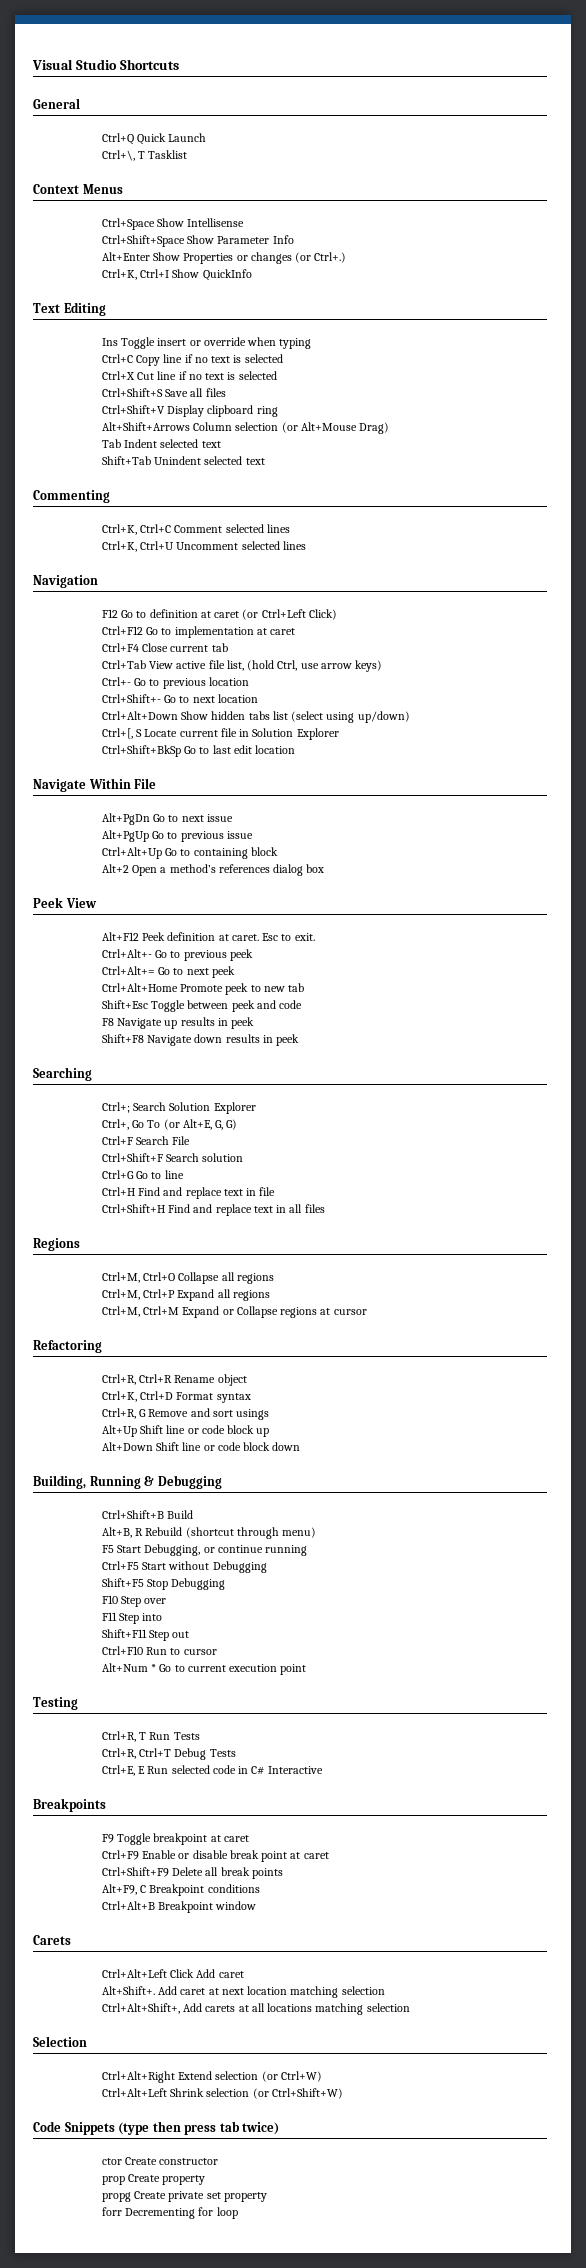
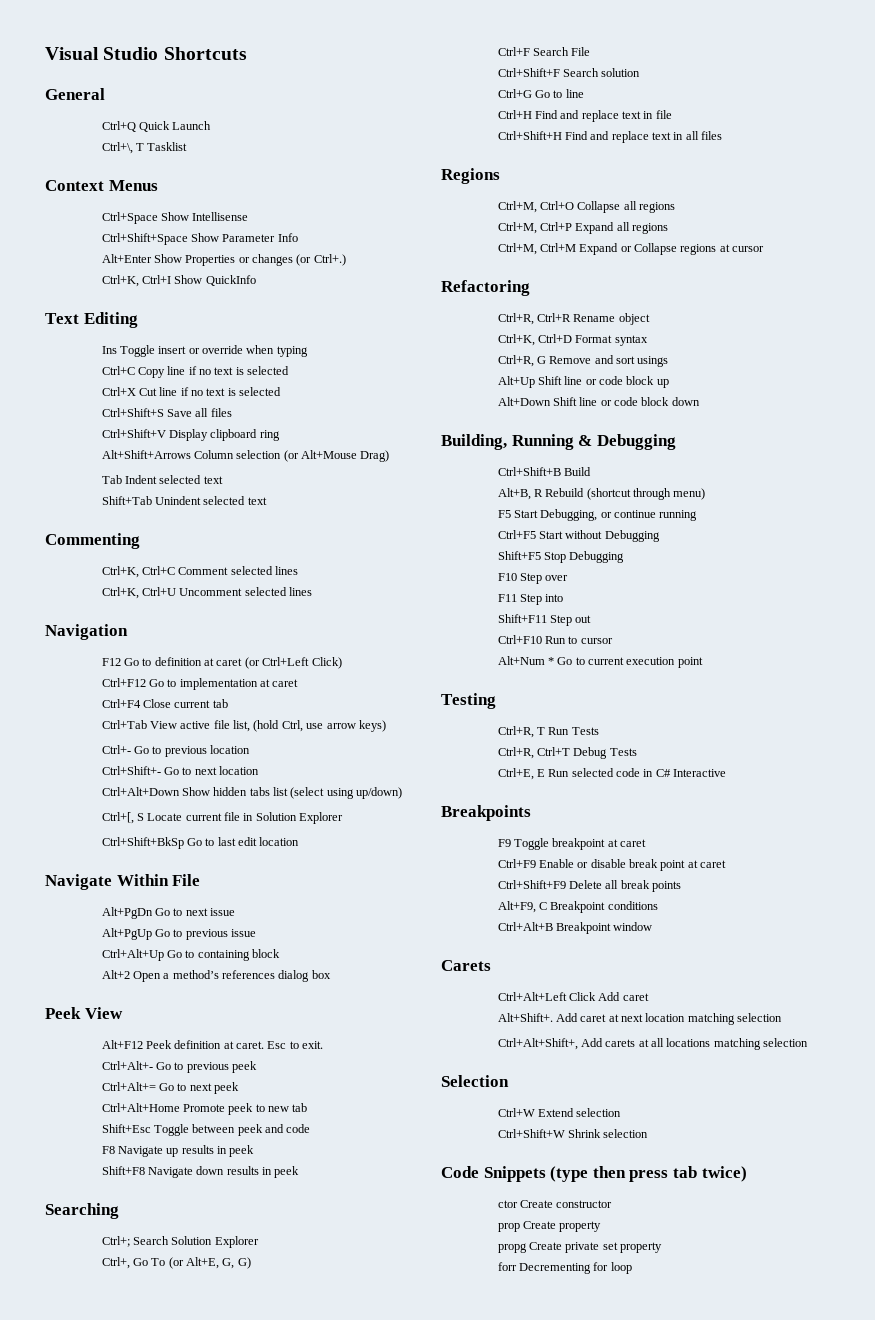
- Ctrl+Alt+Right Extend selection (or Ctrl+W)
- Ctrl+Alt+Left Shrink selection (or Ctrl+Shift+W)
+ Ctrl+W Extend selection
+ Ctrl+Shift+W Shrink selection

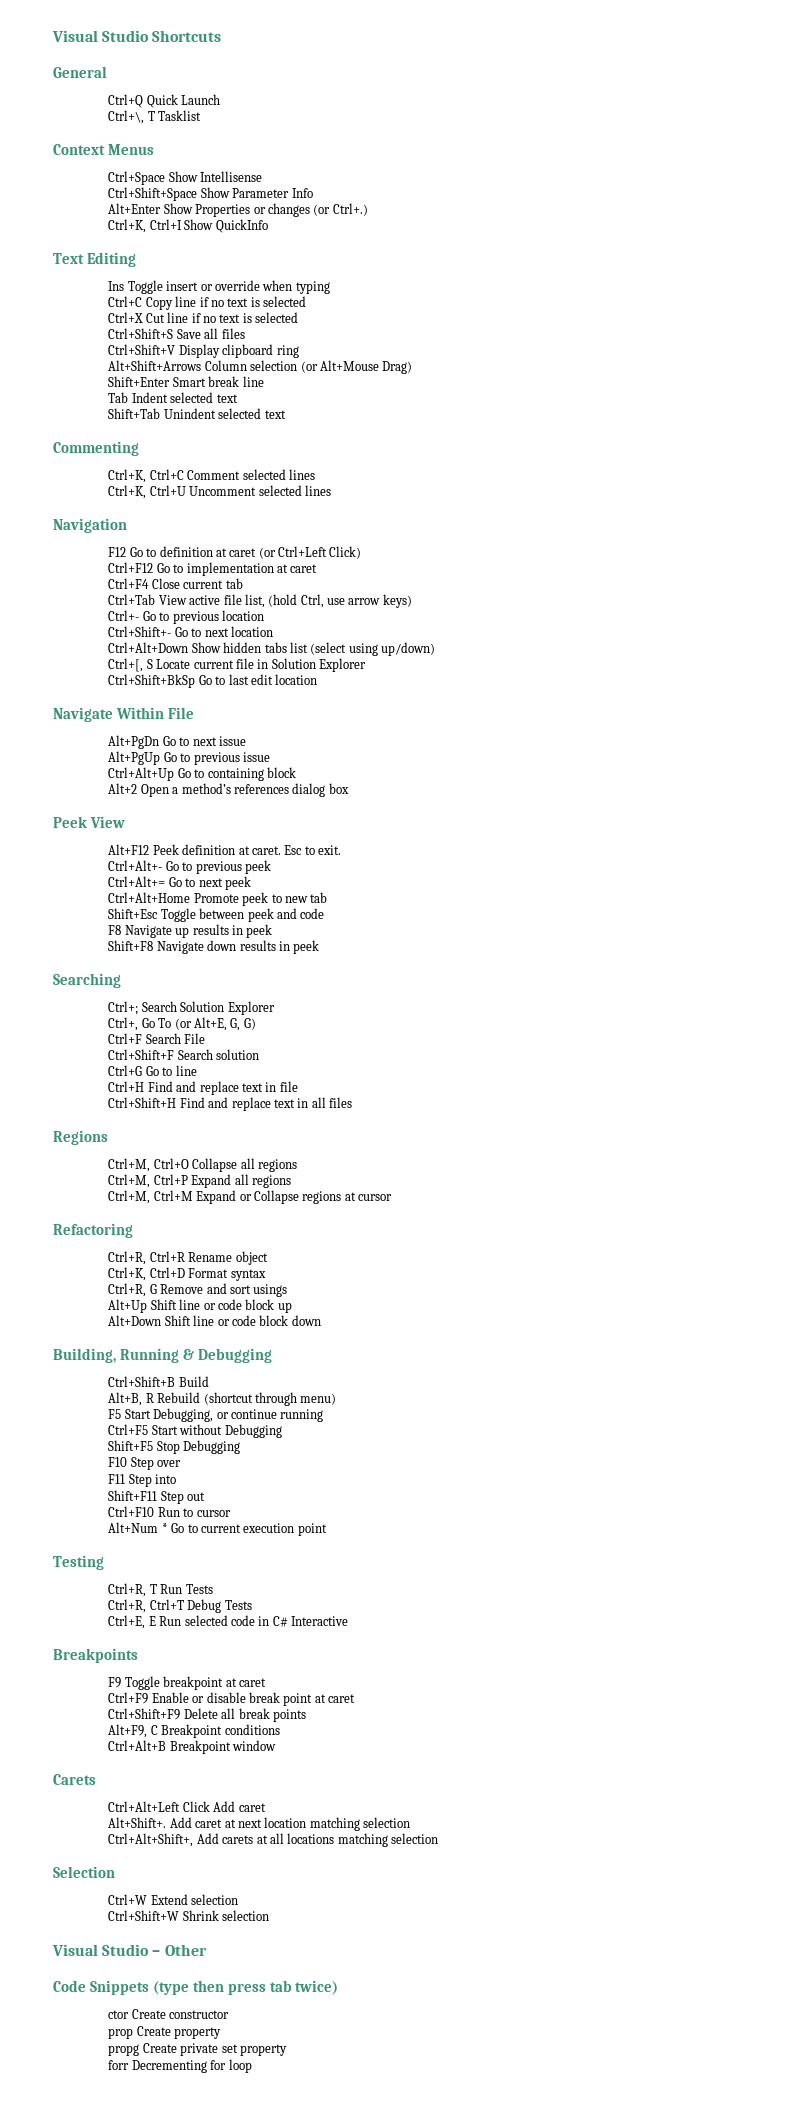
+ Shift+Enter Smart break line
+ Visual Studio – Other

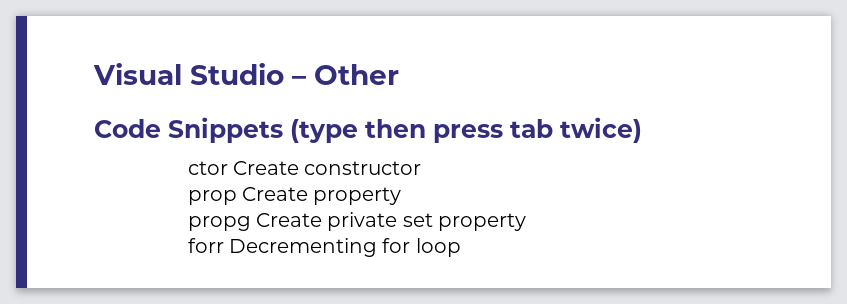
- Visual Studio Shortcuts
- General
- Ctrl+Q Quick Launch
- Ctrl+\, T Tasklist
- Context Menus
- Ctrl+Space Show Intellisense
- Ctrl+Shift+Space Show Parameter Info
- Alt+Enter Show Properties or changes (or Ctrl+.)
- Ctrl+K, Ctrl+I Show QuickInfo
- Text Editing
- Ins Toggle insert or override when typing
- Ctrl+C Copy line if no text is selected
- Ctrl+X Cut line if no text is selected
- Ctrl+Shift+S Save all files
- Ctrl+Shift+V Display clipboard ring
- Alt+Shift+Arrows Column selection (or Alt+Mouse Drag)
- Shift+Enter Smart break line
- Tab Indent selected text
- Shift+Tab Unindent selected text
- Commenting
- Ctrl+K, Ctrl+C Comment selected lines
- Ctrl+K, Ctrl+U Uncomment selected lines
- Navigation
- F12 Go to definition at caret (or Ctrl+Left Click)
- Ctrl+F12 Go to implementation at caret
- Ctrl+F4 Close current tab
- Ctrl+Tab View active file list, (hold Ctrl, use arrow keys)
- Ctrl+- Go to previous location
- Ctrl+Shift+- Go to next location
- Ctrl+Alt+Down Show hidden tabs list (select using up/down)
- Ctrl+[, S Locate current file in Solution Explorer
- Ctrl+Shift+BkSp Go to last edit location
- Navigate Within File
- Alt+PgDn Go to next issue
- Alt+PgUp Go to previous issue
- Ctrl+Alt+Up Go to containing block
- Alt+2 Open a method’s references dialog box
- Peek View
- Alt+F12 Peek definition at caret. Esc to exit.
- Ctrl+Alt+- Go to previous peek
- Ctrl+Alt+= Go to next peek
- Ctrl+Alt+Home Promote peek to new tab
- Shift+Esc Toggle between peek and code
- F8 Navigate up results in peek
- Shift+F8 Navigate down results in peek
- Searching
- Ctrl+; Search Solution Explorer
- Ctrl+, Go To (or Alt+E, G, G)
- Ctrl+F Search File
- Ctrl+Shift+F Search solution
- Ctrl+G Go to line
- Ctrl+H Find and replace text in file
- Ctrl+Shift+H Find and replace text in all files
- Regions
- Ctrl+M, Ctrl+O Collapse all regions
- Ctrl+M, Ctrl+P Expand all regions
- Ctrl+M, Ctrl+M Expand or Collapse regions at cursor
- Refactoring
- Ctrl+R, Ctrl+R Rename object
- Ctrl+K, Ctrl+D Format syntax
- Ctrl+R, G Remove and sort usings
- Alt+Up Shift line or code block up
- Alt+Down Shift line or code block down
- Building, Running & Debugging
- Ctrl+Shift+B Build
- Alt+B, R Rebuild (shortcut through menu)
- F5 Start Debugging, or continue running
- Ctrl+F5 Start without Debugging
- Shift+F5 Stop Debugging
- F10 Step over
- F11 Step into
- Shift+F11 Step out
- Ctrl+F10 Run to cursor
- Alt+Num * Go to current execution point
- Testing
- Ctrl+R, T Run Tests
- Ctrl+R, Ctrl+T Debug Tests
- Ctrl+E, E Run selected code in C# Interactive
- Breakpoints
- F9 Toggle breakpoint at caret
- Ctrl+F9 Enable or disable break point at caret
- Ctrl+Shift+F9 Delete all break points
- Alt+F9, C Breakpoint conditions
- Ctrl+Alt+B Breakpoint window
- Carets
- Ctrl+Alt+Left Click Add caret
- Alt+Shift+. Add caret at next location matching selection
- Ctrl+Alt+Shift+, Add carets at all locations matching selection
- Selection
- Ctrl+W Extend selection
- Ctrl+Shift+W Shrink selection

